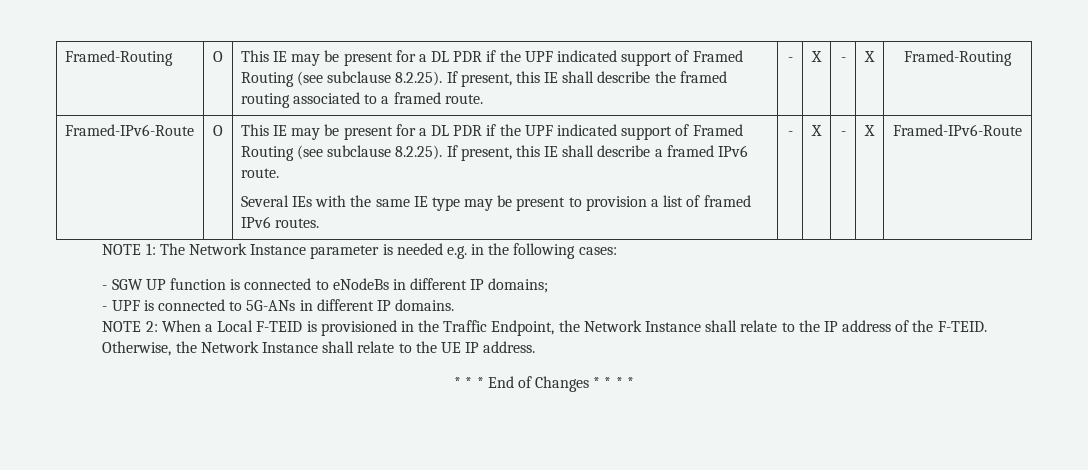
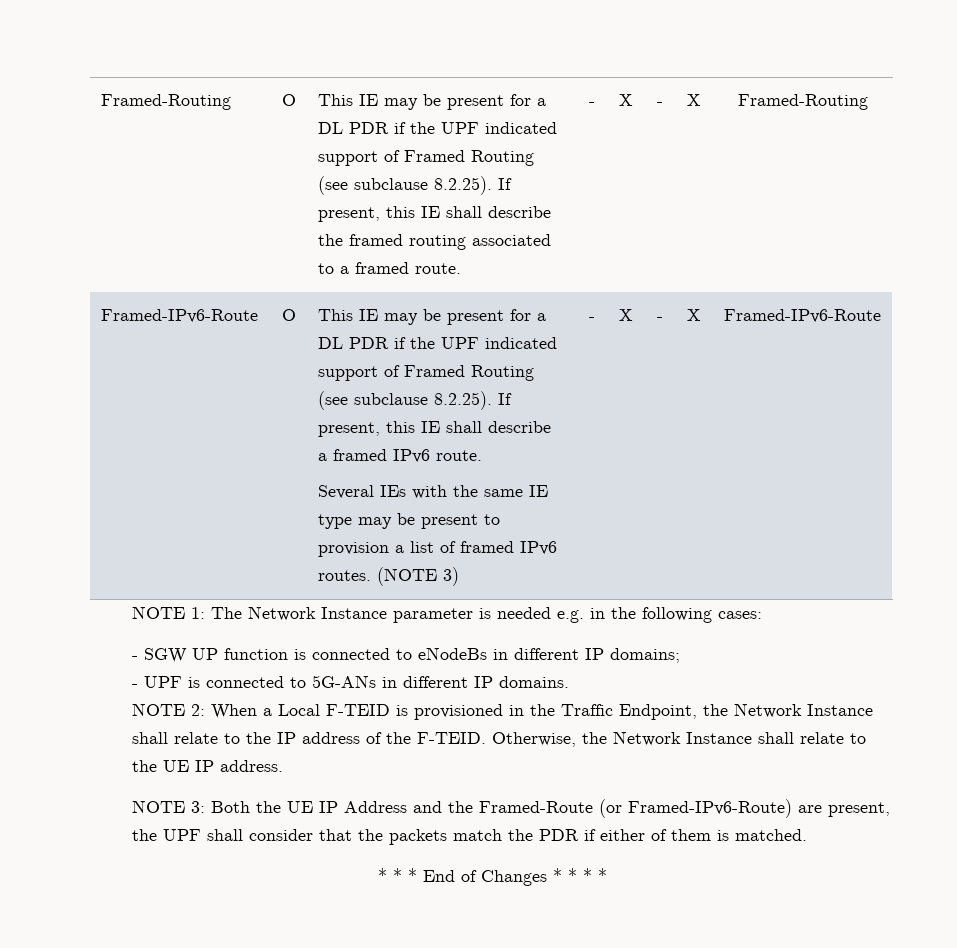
+ (NOTE 3)
+ NOTE 3: Both the UE IP Address and the Framed-Route (or Framed-IPv6-Route) are present, the UPF shall consider that the packets match the PDR if either of them is matched.

